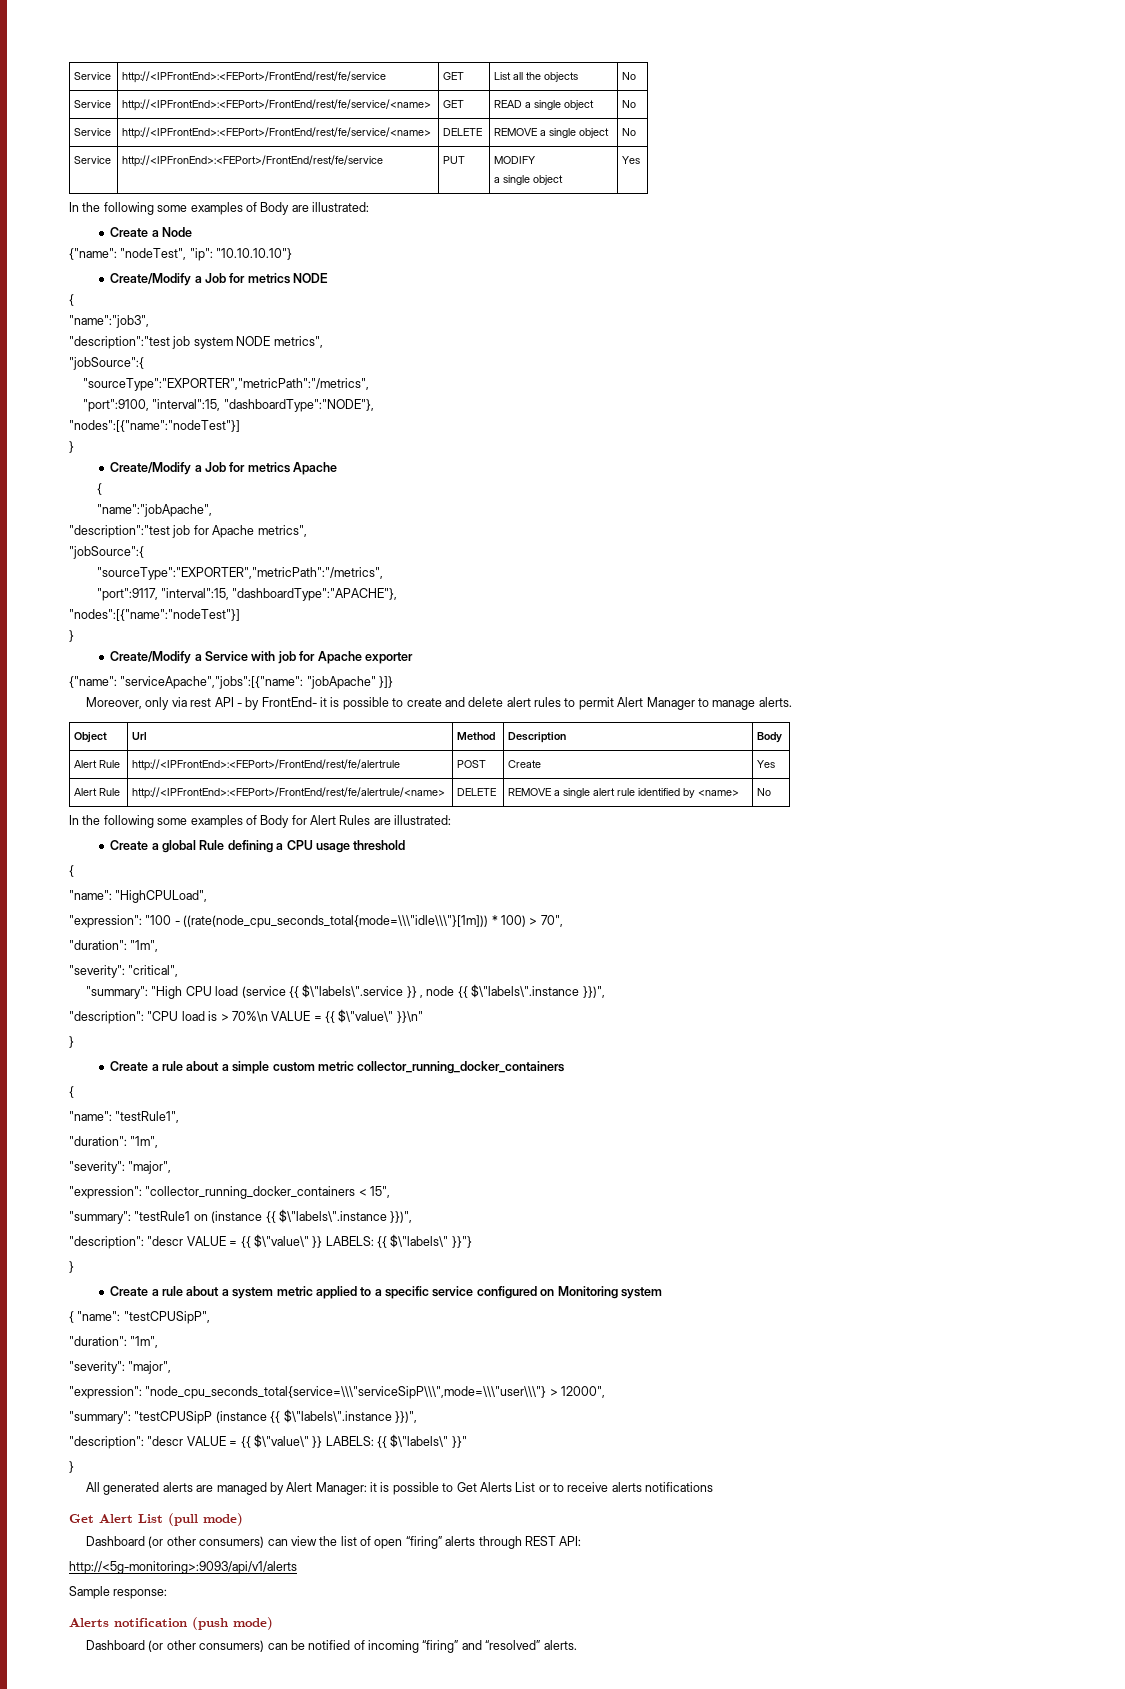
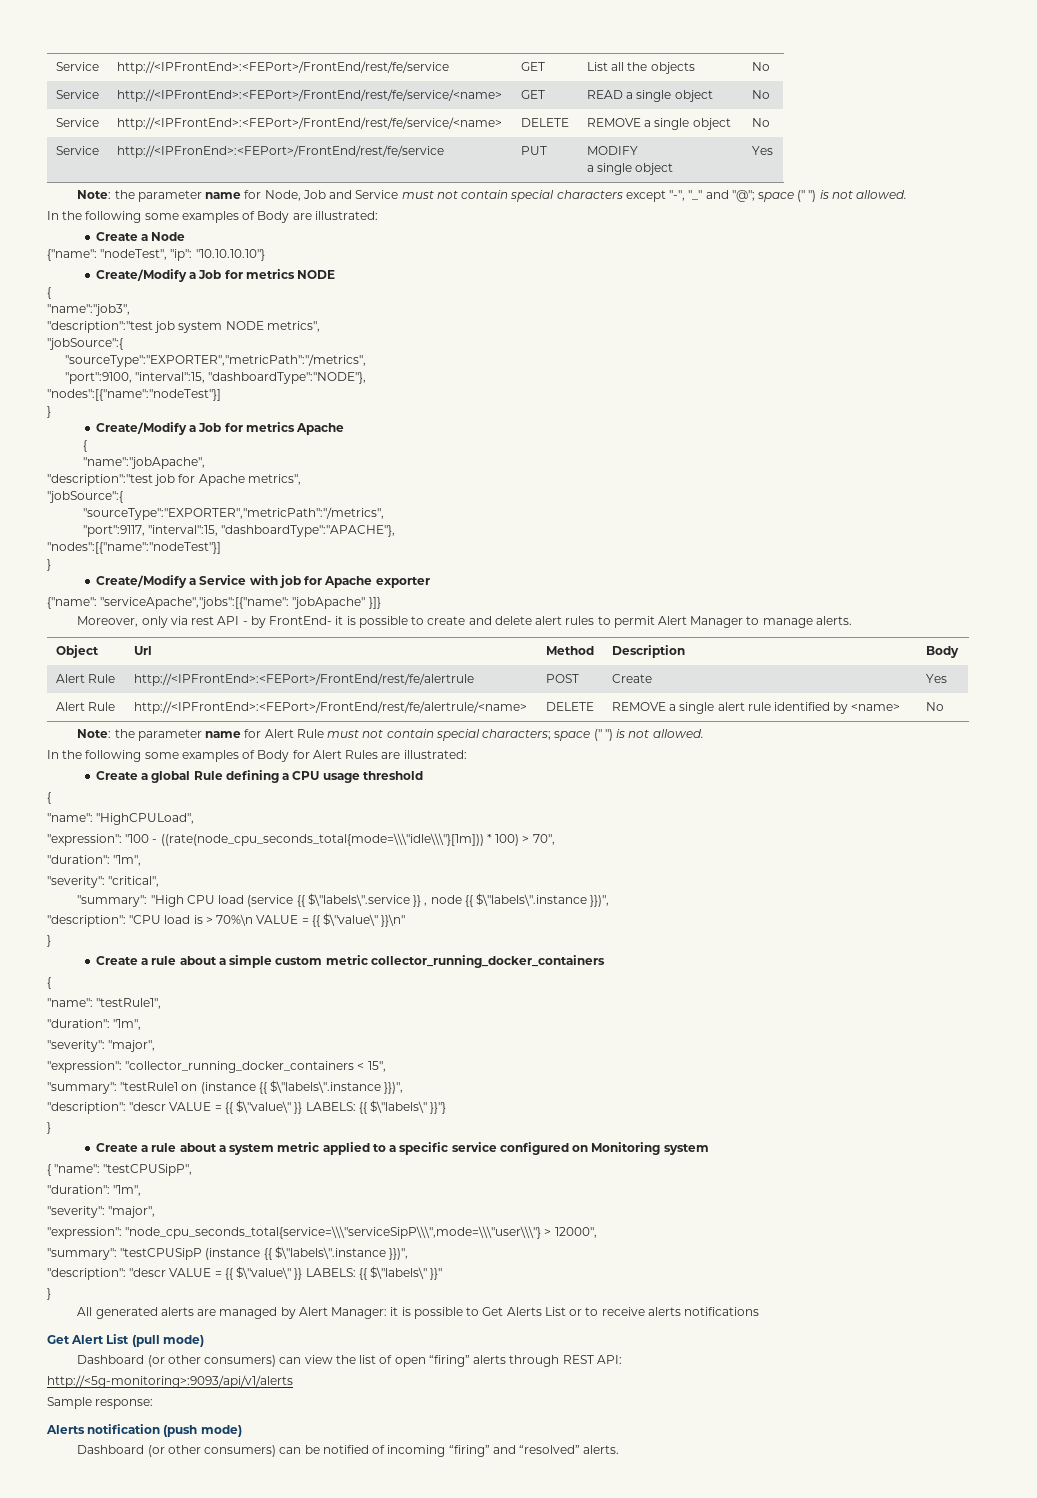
+ Note: the parameter name for Node, Job and Service must not contain special characters except "-", "_" and "@"; space (" ") is not allowed.
+ Note: the parameter name for Alert Rule must not contain special characters; space (" ") is not allowed.

